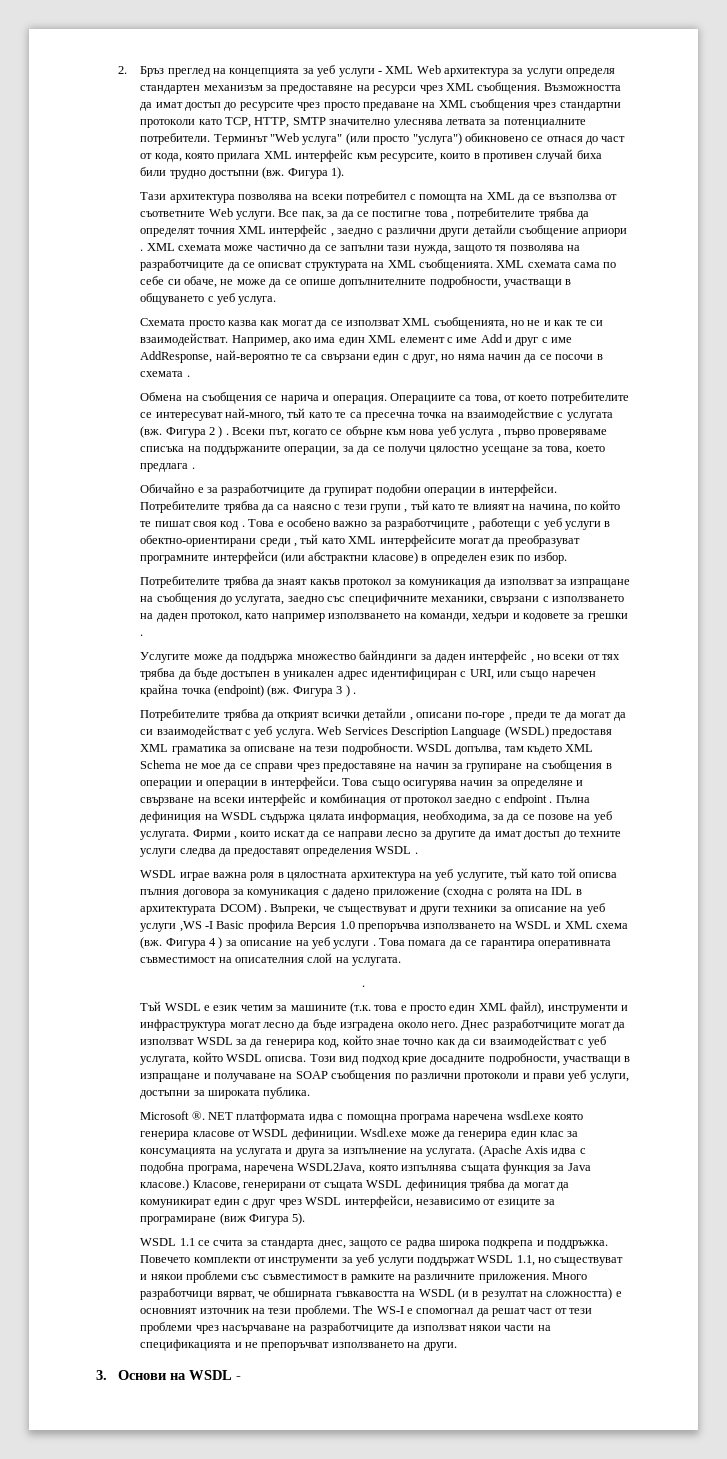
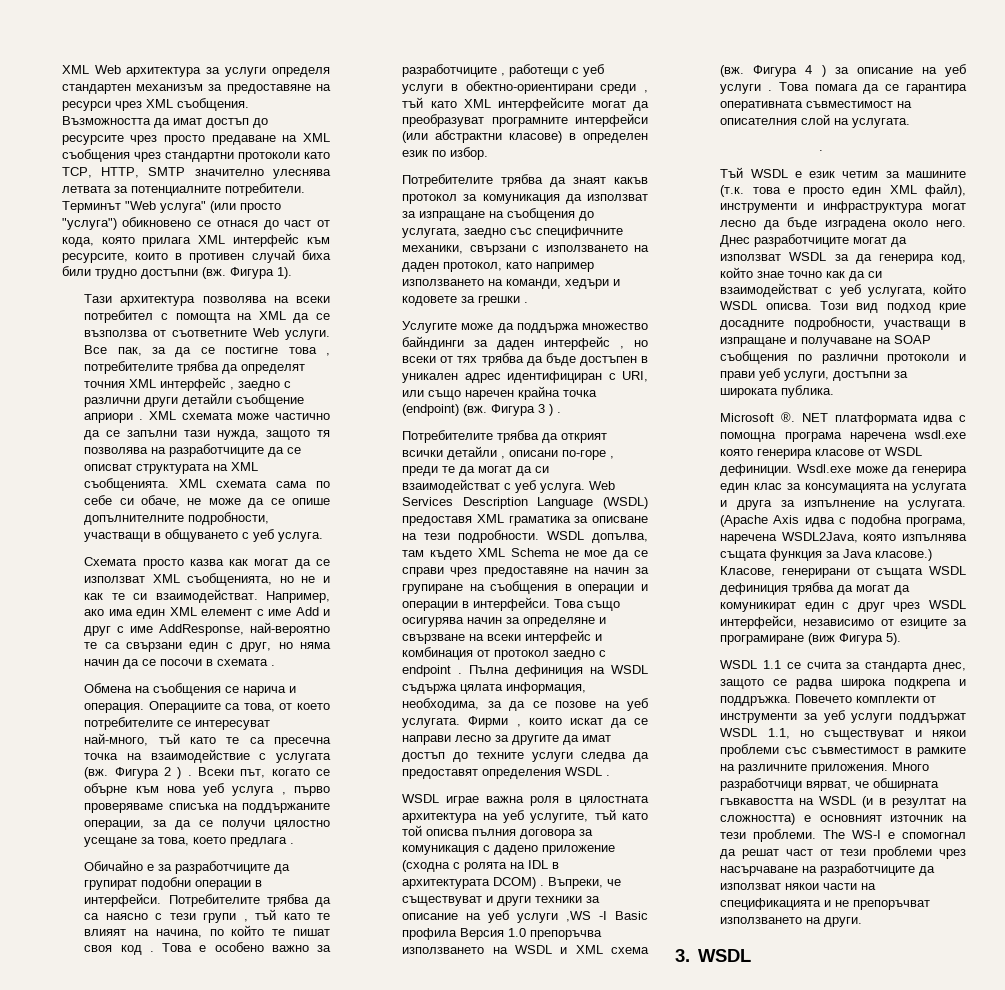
- 2. Бръз преглед на концепцията за уеб услуги - XML Web архитектура за услуги определя стандартен механизъм за предоставяне на ресурси чрез XML съобщения.
+ XML Web архитектура за услуги определя стандартен механизъм за предоставяне на ресурси чрез XML съобщения.
- 3. Основи на WSDL -
+ 3. WSDL

